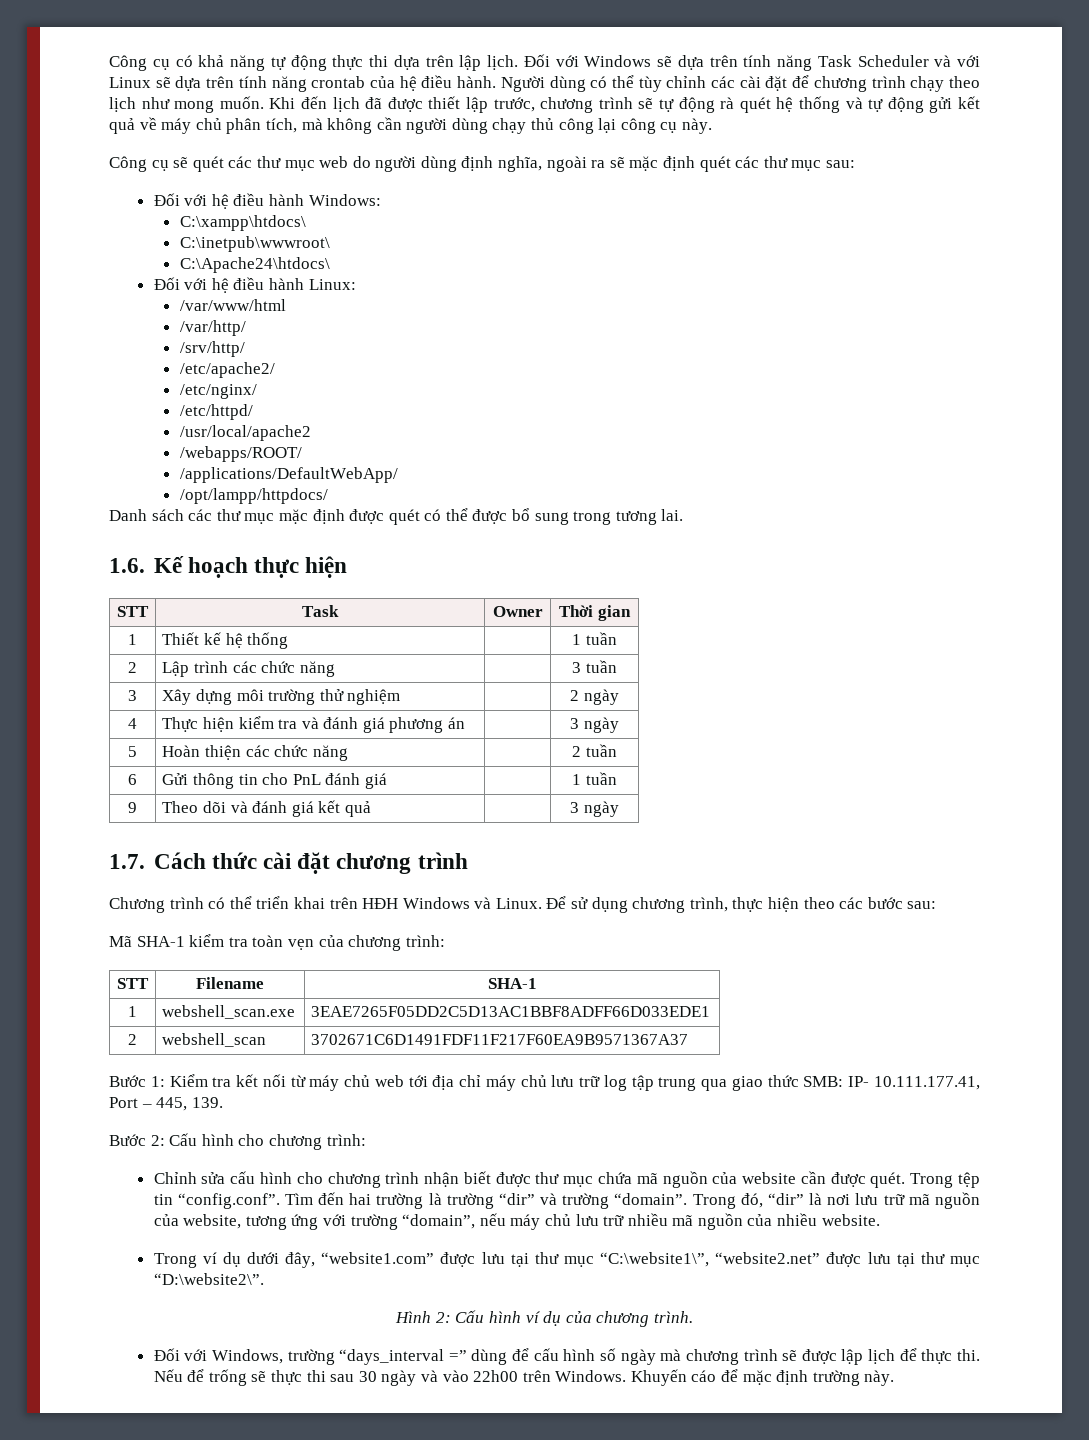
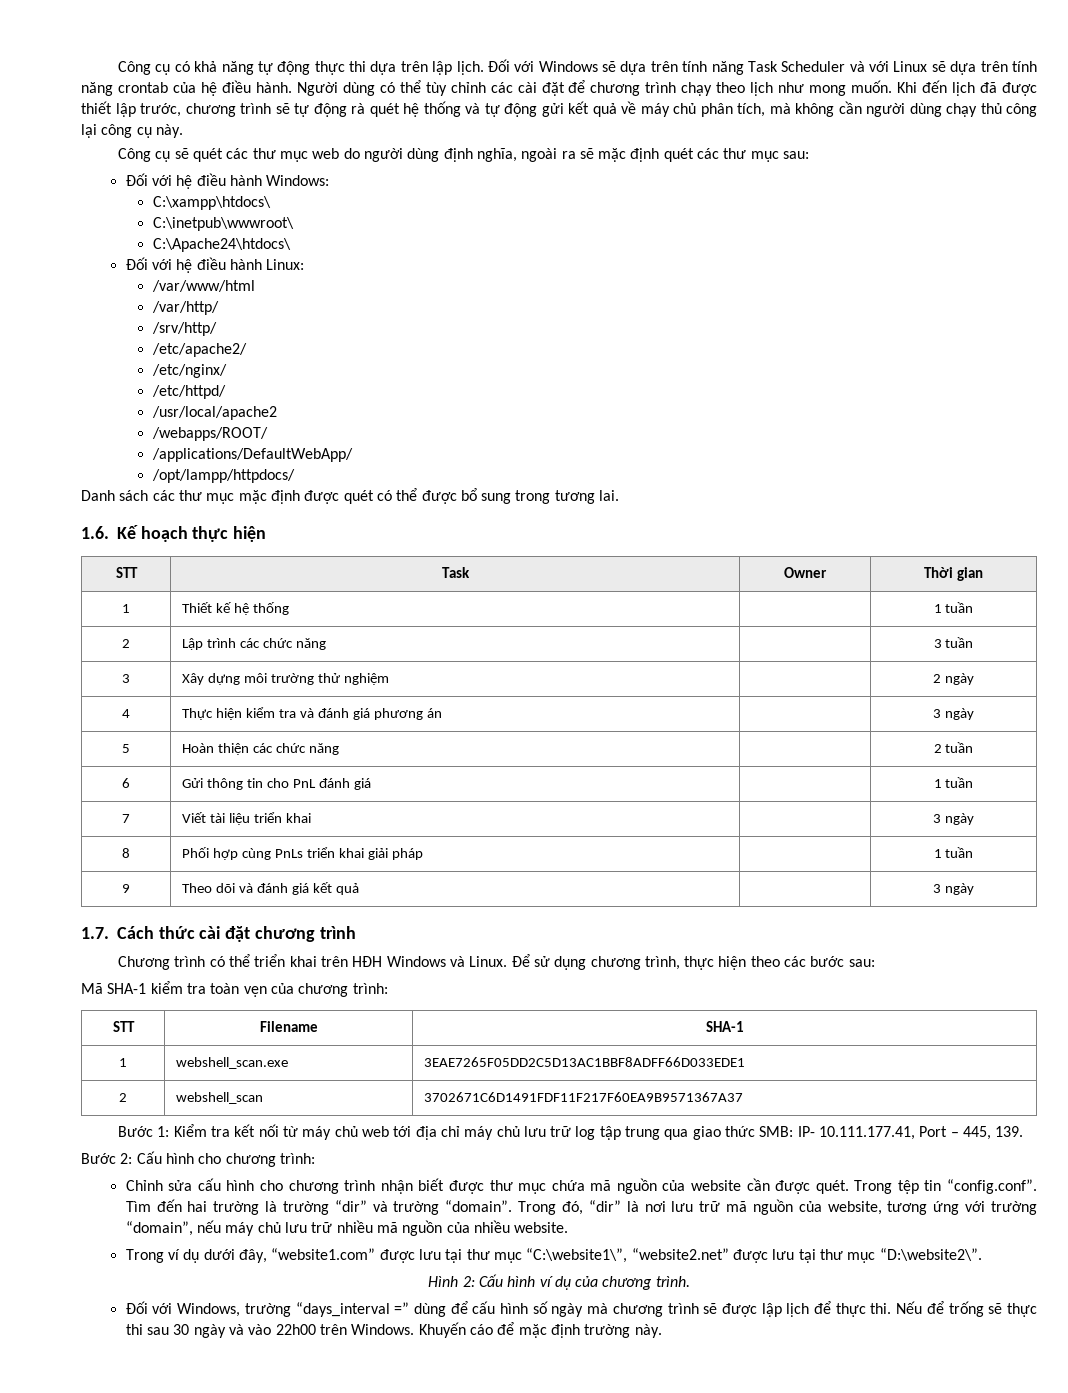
+ 7 | Viết tài liệu triển khai | | 3 ngày
+ 8 | Phối hợp cùng PnLs triển khai giải pháp | | 1 tuần

